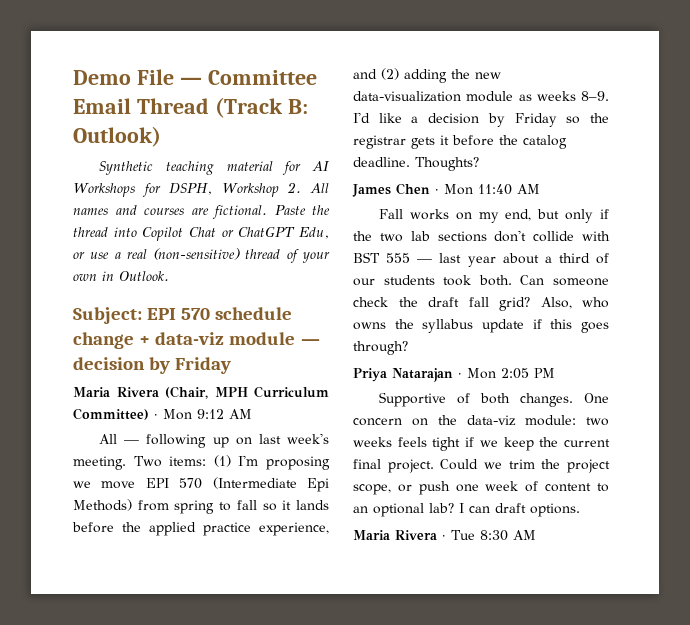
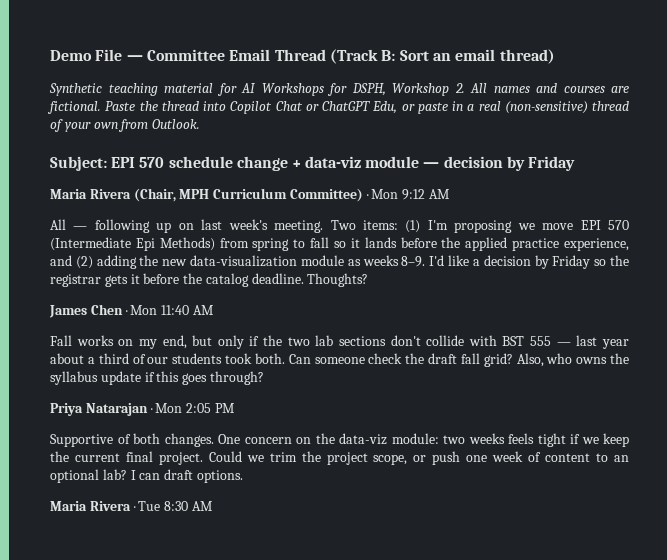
- Demo File — Committee Email Thread (Track B: Outlook)
+ Demo File — Committee Email Thread (Track B: Sort an email thread)
- Paste the thread into Copilot Chat or ChatGPT Edu, or use a real (non-sensitive) thread of your own in Outlook.
+ Paste the thread into Copilot Chat or ChatGPT Edu, or paste in a real (non-sensitive) thread of your own from Outlook.

